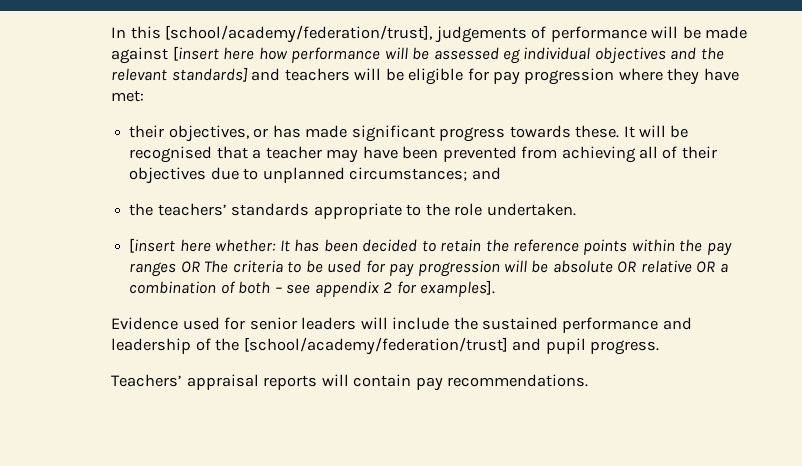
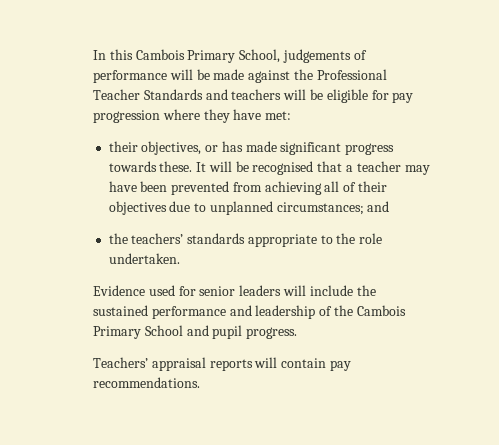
- In this [school/academy/federation/trust], judgements of performance will be made against [insert here how performance will be assessed eg individual objectives and the relevant standards] and teachers will be eligible for pay progression where they have met:
+ In this Cambois Primary School, judgements of performance will be made against the Professional Teacher Standards and teachers will be eligible for pay progression where they have met:
- [insert here whether: It has been decided to retain the reference points within the pay ranges OR The criteria to be used for pay progression will be absolute OR relative OR a combination of both – see appendix 2 for examples].
- Evidence used for senior leaders will include the sustained performance and leadership of the [school/academy/federation/trust] and pupil progress.
+ Evidence used for senior leaders will include the sustained performance and leadership of the Cambois Primary School and pupil progress.

